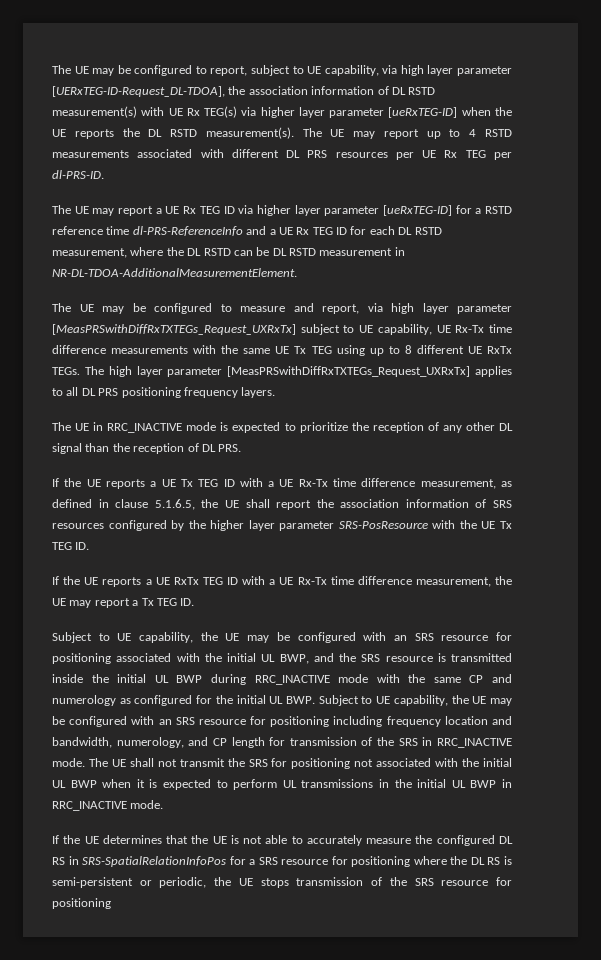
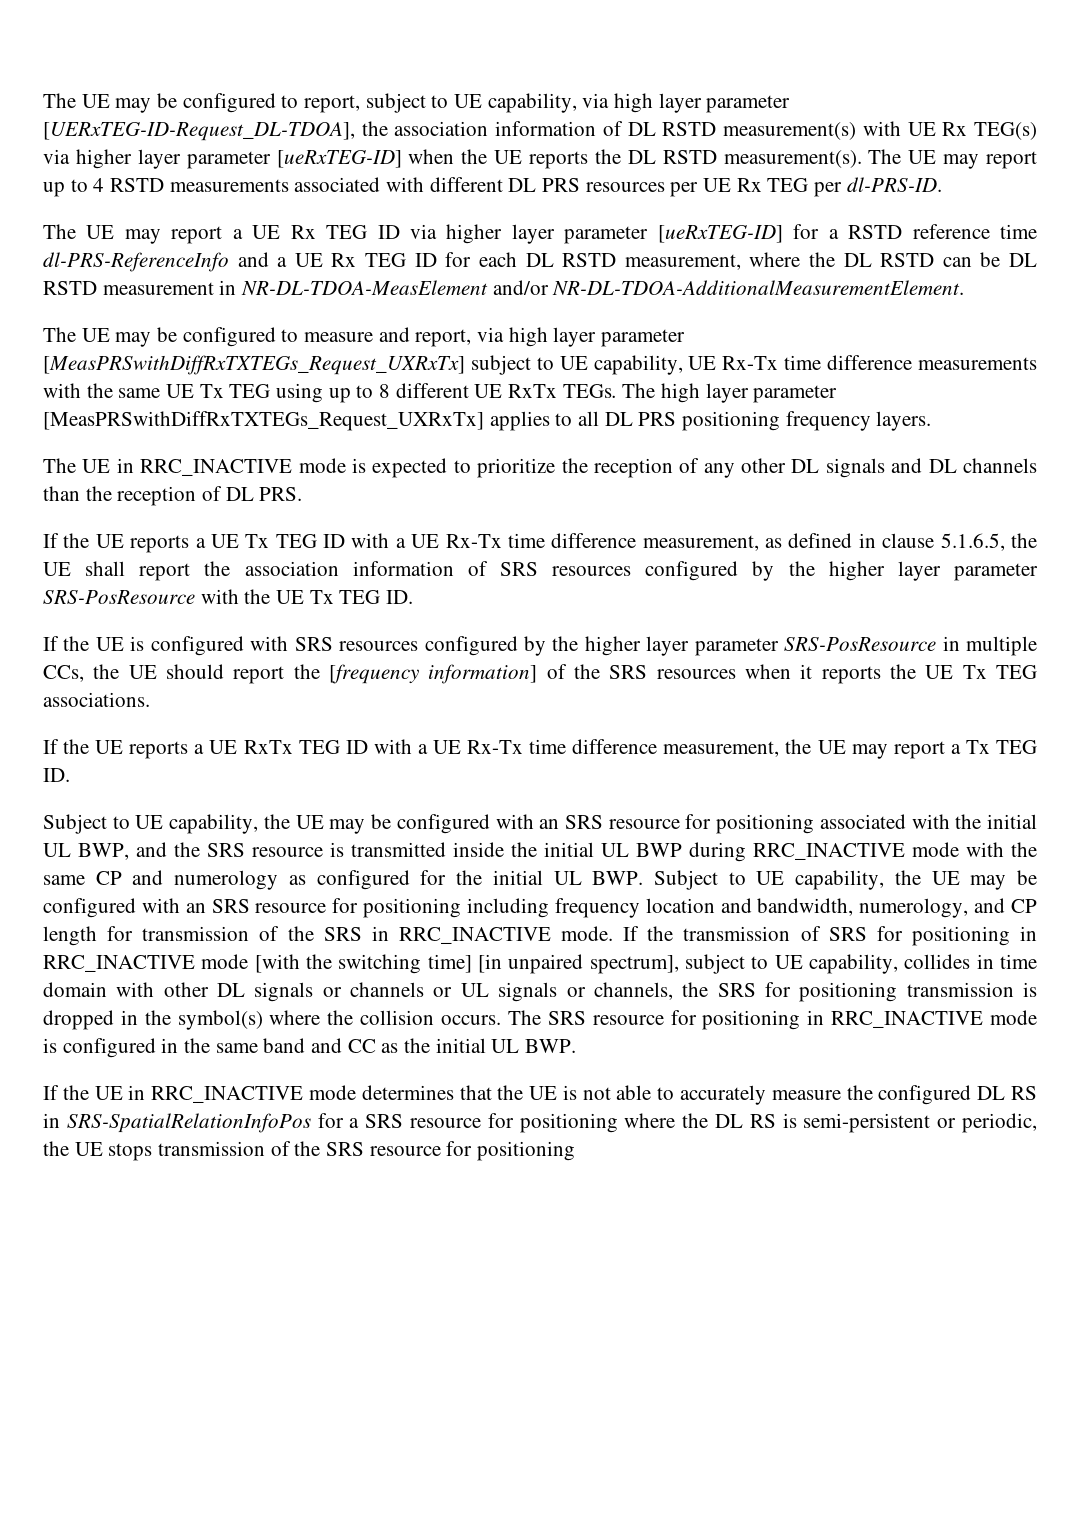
- The UE may report a UE Rx TEG ID via higher layer parameter [ueRxTEG-ID] for a RSTD reference time dl-PRS-ReferenceInfo and a UE Rx TEG ID for each DL RSTD measurement, where the DL RSTD can be DL RSTD measurement in NR-DL-TDOA-AdditionalMeasurementElement.
+ The UE may report a UE Rx TEG ID via higher layer parameter [ueRxTEG-ID] for a RSTD reference time dl-PRS-ReferenceInfo and a UE Rx TEG ID for each DL RSTD measurement, where the DL RSTD can be DL RSTD measurement in NR-DL-TDOA-MeasElement and/or NR-DL-TDOA-AdditionalMeasurementElement.
- The UE in RRC_INACTIVE mode is expected to prioritize the reception of any other DL signal than the reception of DL PRS.
+ The UE in RRC_INACTIVE mode is expected to prioritize the reception of any other DL signals and DL channels than the reception of DL PRS.
+ If the UE is configured with SRS resources configured by the higher layer parameter SRS-PosResource in multiple CCs, the UE should report the [frequency information] of the SRS resources when it reports the UE Tx TEG associations.
- The UE shall not transmit the SRS for positioning not associated with the initial UL BWP when it is expected to perform UL transmissions in the initial UL BWP in RRC_INACTIVE mode.
- If the UE determines that the UE is not able to accurately measure the configured DL RS in SRS-SpatialRelationInfoPos for a SRS resource for positioning where the DL RS is semi-persistent or periodic, the UE stops transmission of the SRS resource for positioning
+ If the transmission of SRS for positioning in RRC_INACTIVE mode [with the switching time] [in unpaired spectrum], subject to UE capability, collides in time domain with other DL signals or channels or UL signals or channels, the SRS for positioning transmission is dropped in the symbol(s) where the collision occurs. The SRS resource for positioning in RRC_INACTIVE mode is configured in the same band and CC as the initial UL BWP.
+ If the UE in RRC_INACTIVE mode determines that the UE is not able to accurately measure the configured DL RS in SRS-SpatialRelationInfoPos for a SRS resource for positioning where the DL RS is semi-persistent or periodic, the UE stops transmission of the SRS resource for positioning

